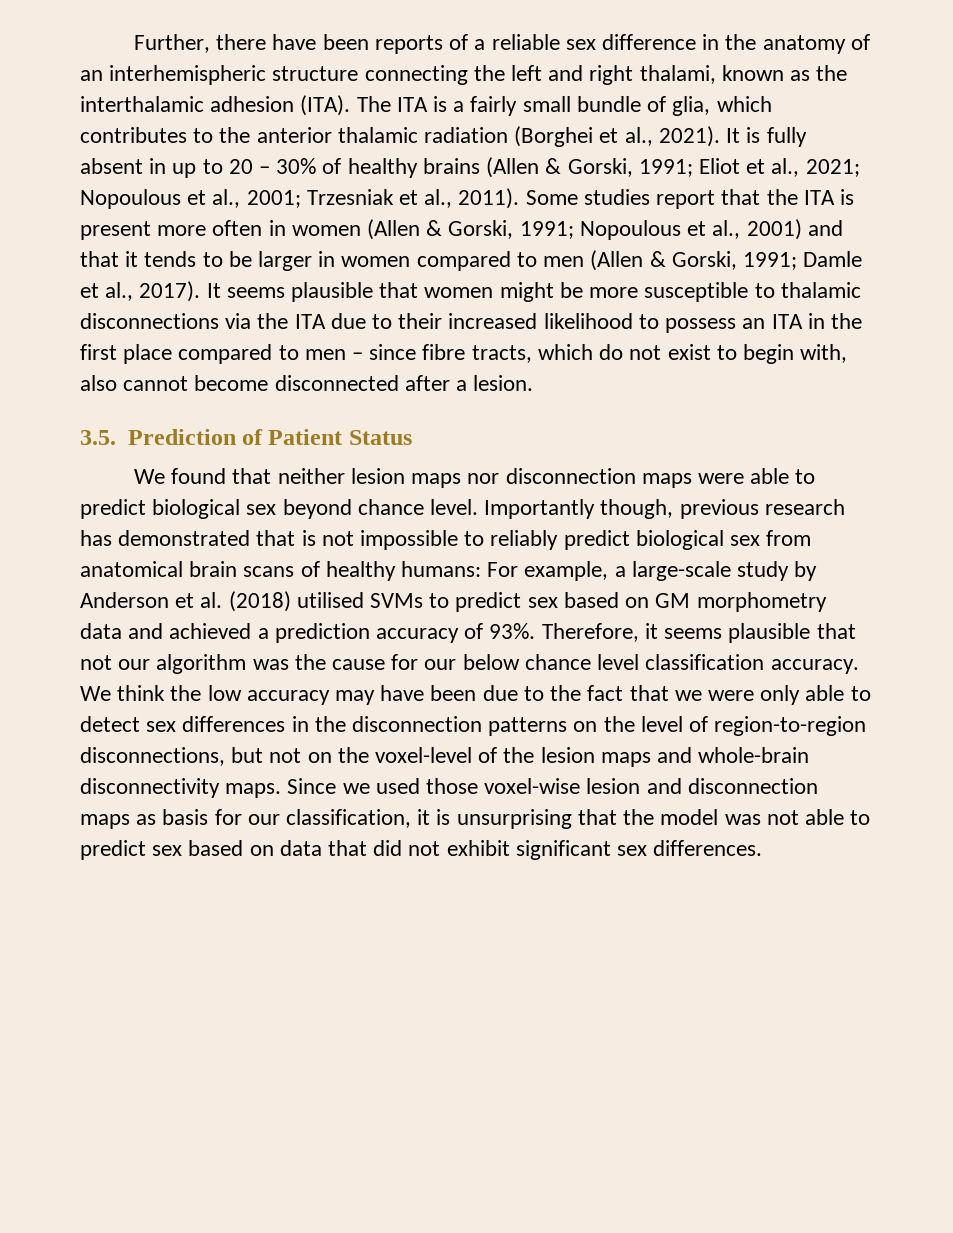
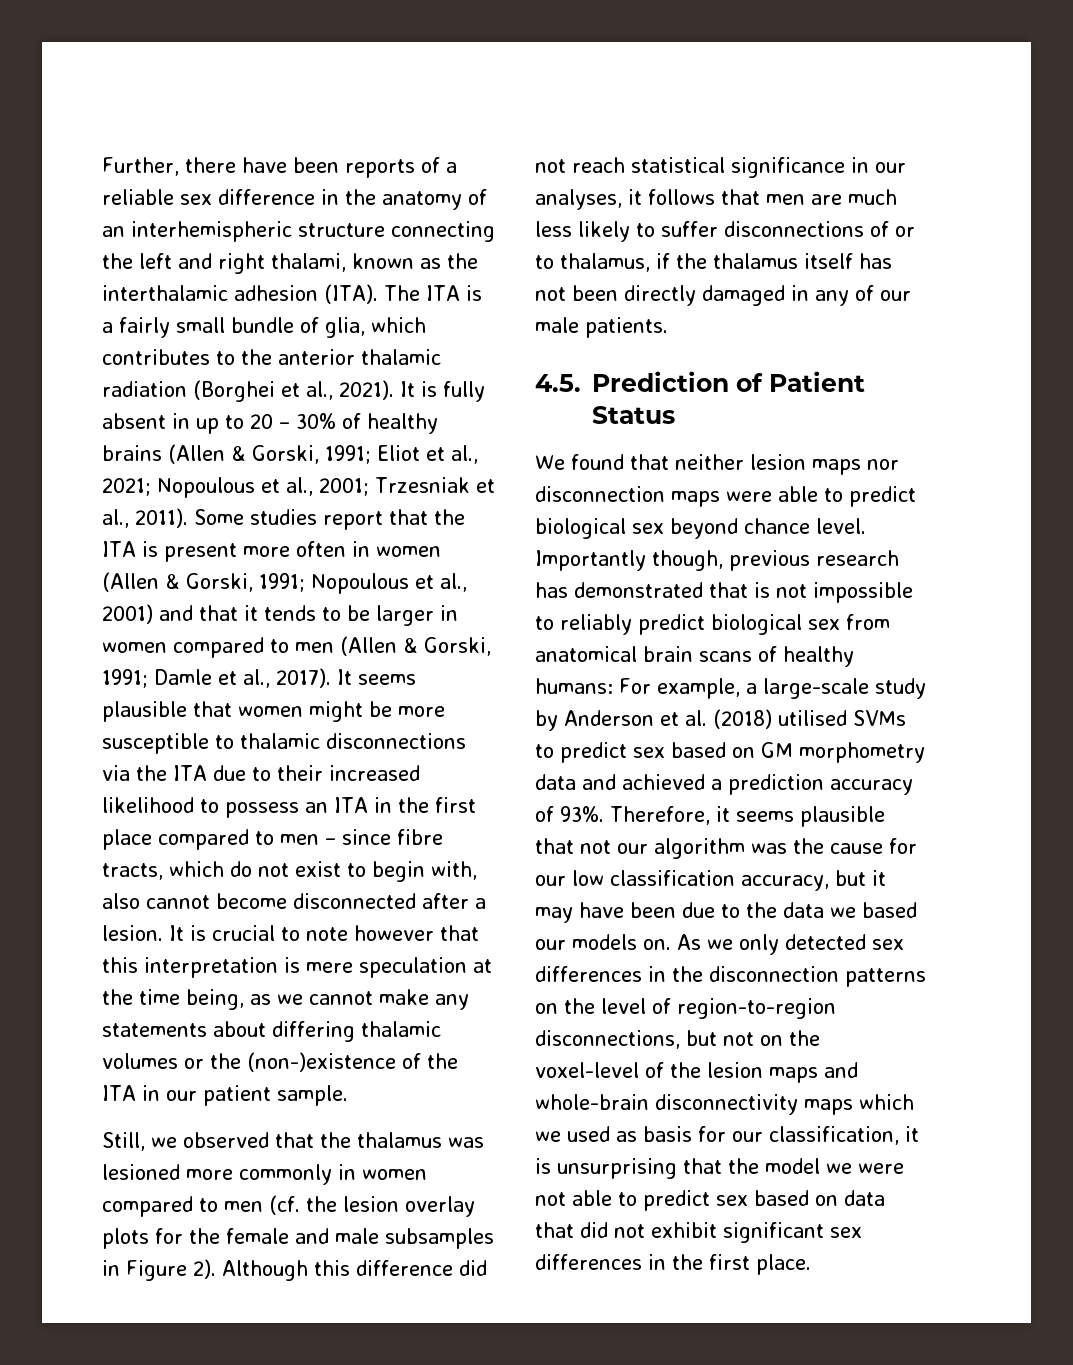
- It seems plausible that women might be more susceptible to thalamic disconnections via the ITA due to their increased likelihood to possess an ITA in the first place compared to men – since fibre tracts, which do not exist to begin with, also cannot become disconnected after a lesion.
- 3.5. Prediction of Patient Status
+ It seems plausible that women might be more susceptible to thalamic disconnections via the ITA due to their increased likelihood to possess an ITA in the first place compared to men – since fibre tracts, which do not exist to begin with, also cannot become disconnected after a lesion. It is crucial to note however that this interpretation is mere speculation at the time being, as we cannot make any statements about differing thalamic volumes or the (non-)existence of the ITA in our patient sample.
+ Still, we observed that the thalamus was lesioned more commonly in women compared to men (cf. the lesion overlay plots for the female and male subsamples in Figure 2). Although this difference did not reach statistical significance in our analyses, it follows that men are much less likely to suffer disconnections of or to thalamus, if the thalamus itself has not been directly damaged in any of our male patients.
+ 4.5. Prediction of Patient Status
- Therefore, it seems plausible that not our algorithm was the cause for our below chance level classification accuracy. We think the low accuracy may have been due to the fact that we were only able to detect sex differences in the disconnection patterns on the level of region-to-region disconnections, but not on the voxel-level of the lesion maps and whole-brain disconnectivity maps. Since we used those voxel-wise lesion and disconnection maps as basis for our classification, it is unsurprising that the model was not able to predict sex based on data that did not exhibit significant sex differences.
+ Therefore, it seems plausible that not our algorithm was the cause for our low classification accuracy, but it may have been due to the data we based our models on. As we only detected sex differences in the disconnection patterns on the level of region-to-region disconnections, but not on the voxel-level of the lesion maps and whole-brain disconnectivity maps which we used as basis for our classification, it is unsurprising that the model we were not able to predict sex based on data that did not exhibit significant sex differences in the first place.

